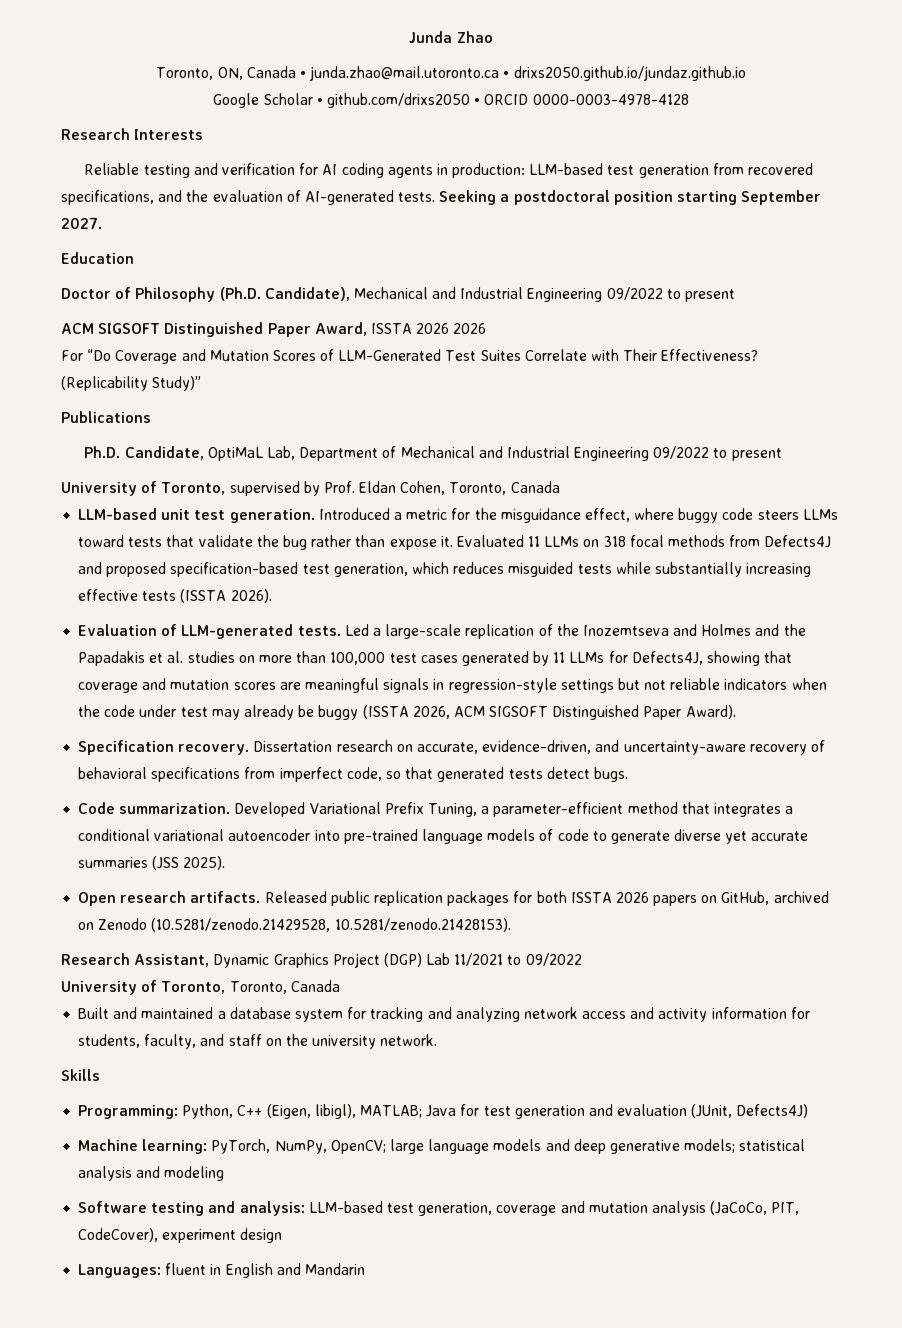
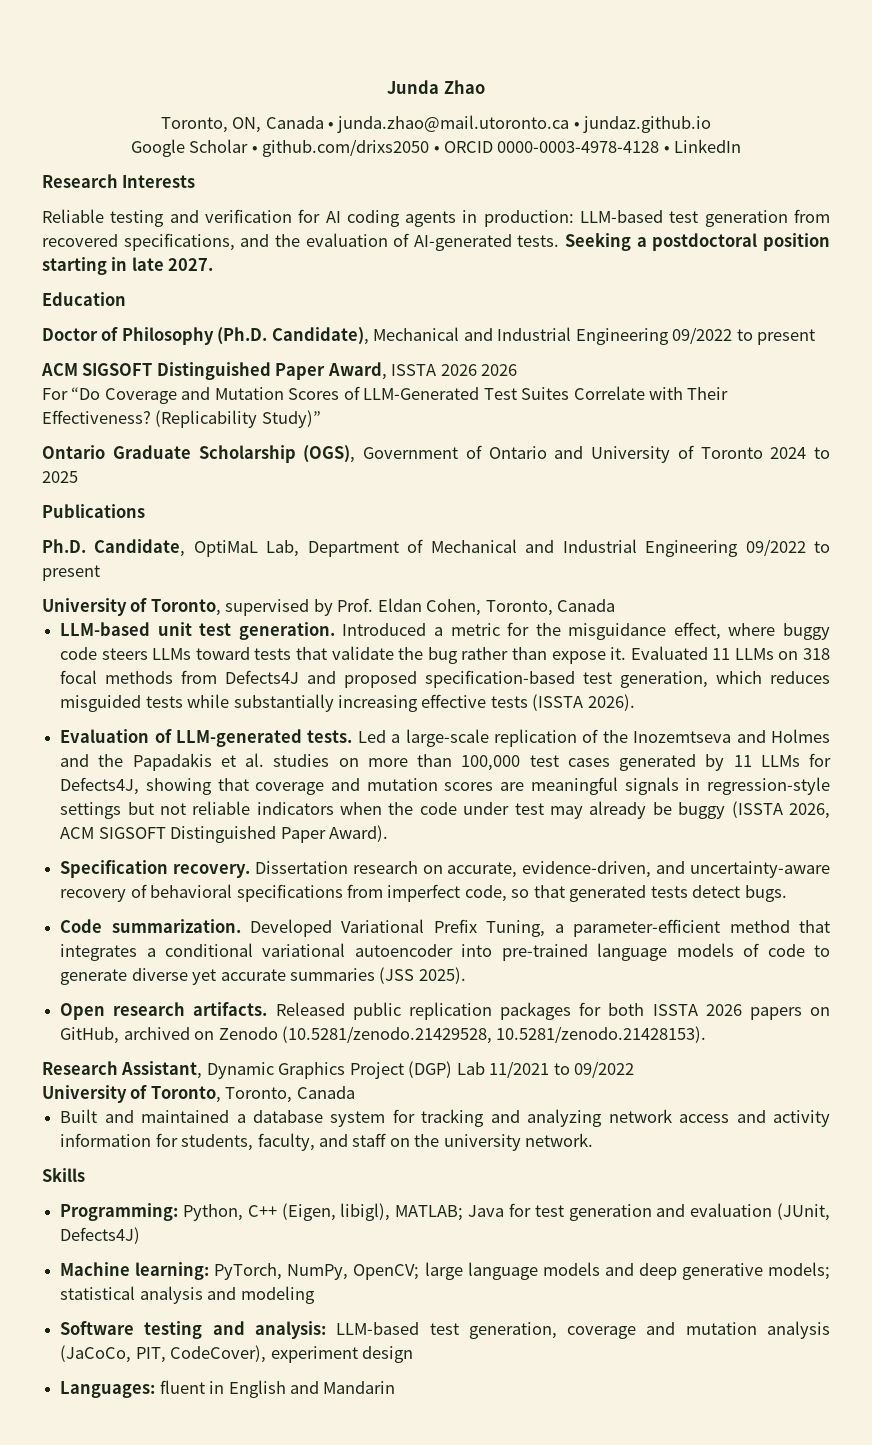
- Toronto, ON, Canada • junda.zhao@mail.utoronto.ca • drixs2050.github.io/jundaz.github.io
+ Toronto, ON, Canada • junda.zhao@mail.utoronto.ca • jundaz.github.io
- Google Scholar • github.com/drixs2050 • ORCID 0000-0003-4978-4128
+ Google Scholar • github.com/drixs2050 • ORCID 0000-0003-4978-4128 • LinkedIn
- Seeking a postdoctoral position starting September 2027.
+ Seeking a postdoctoral position starting in late 2027.
+ Ontario Graduate Scholarship (OGS), Government of Ontario and University of Toronto 2024 to 2025

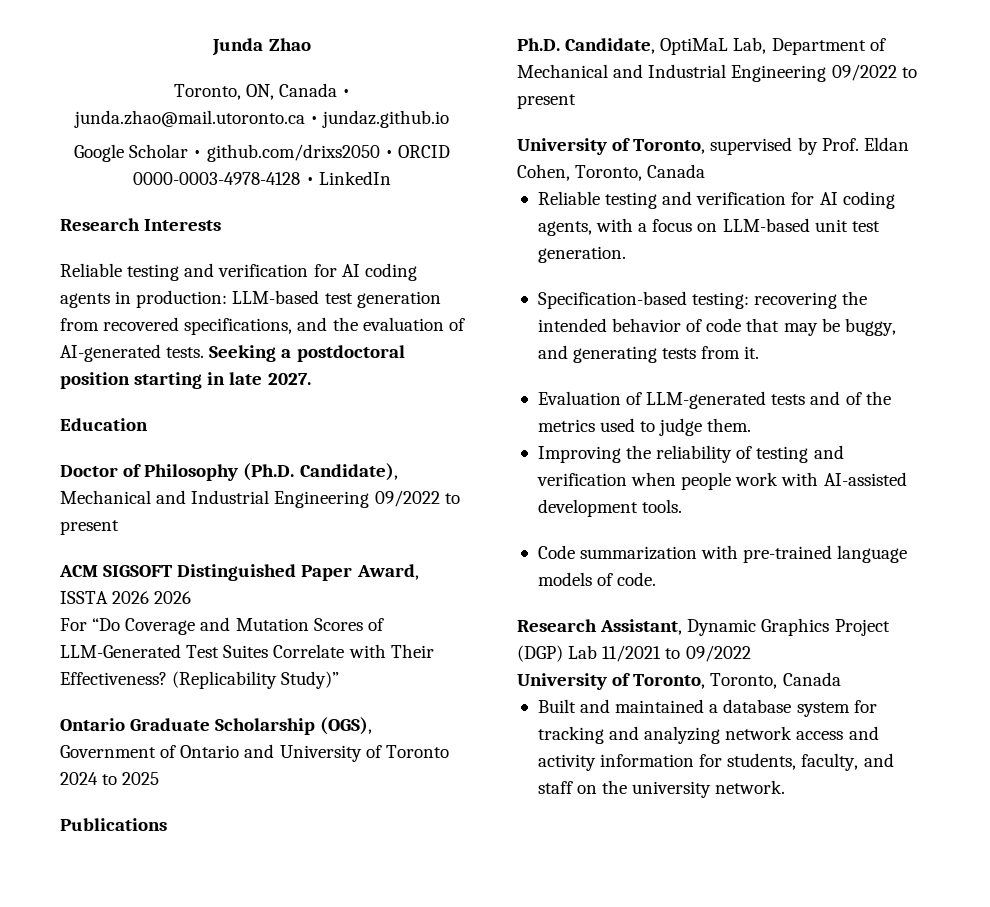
- LLM-based unit test generation. Introduced a metric for the misguidance effect, where buggy code steers LLMs toward tests that validate the bug rather than expose it. Evaluated 11 LLMs on 318 focal methods from Defects4J and proposed specification-based test generation, which reduces misguided tests while substantially increasing effective tests (ISSTA 2026).
- Evaluation of LLM-generated tests. Led a large-scale replication of the Inozemtseva and Holmes and the Papadakis et al. studies on more than 100,000 test cases generated by 11 LLMs for Defects4J, showing that coverage and mutation scores are meaningful signals in regression-style settings but not reliable indicators when the code under test may already be buggy (ISSTA 2026, ACM SIGSOFT Distinguished Paper Award).
- Specification recovery. Dissertation research on accurate, evidence-driven, and uncertainty-aware recovery of behavioral specifications from imperfect code, so that generated tests detect bugs.
- Code summarization. Developed Variational Prefix Tuning, a parameter-efficient method that integrates a conditional variational autoencoder into pre-trained language models of code to generate diverse yet accurate summaries (JSS 2025).
- Open research artifacts. Released public replication packages for both ISSTA 2026 papers on GitHub, archived on Zenodo (10.5281/zenodo.21429528, 10.5281/zenodo.21428153).
+ Reliable testing and verification for AI coding agents, with a focus on LLM-based unit test generation.
+ Specification-based testing: recovering the intended behavior of code that may be buggy, and generating tests from it.
+ Evaluation of LLM-generated tests and of the metrics used to judge them.
+ Improving the reliability of testing and verification when people work with AI-assisted development tools.
+ Code summarization with pre-trained language models of code.
- Skills
- Programming: Python, C++ (Eigen, libigl), MATLAB; Java for test generation and evaluation (JUnit, Defects4J)
- Machine learning: PyTorch, NumPy, OpenCV; large language models and deep generative models; statistical analysis and modeling
- Software testing and analysis: LLM-based test generation, coverage and mutation analysis (JaCoCo, PIT, CodeCover), experiment design
- Languages: fluent in English and Mandarin

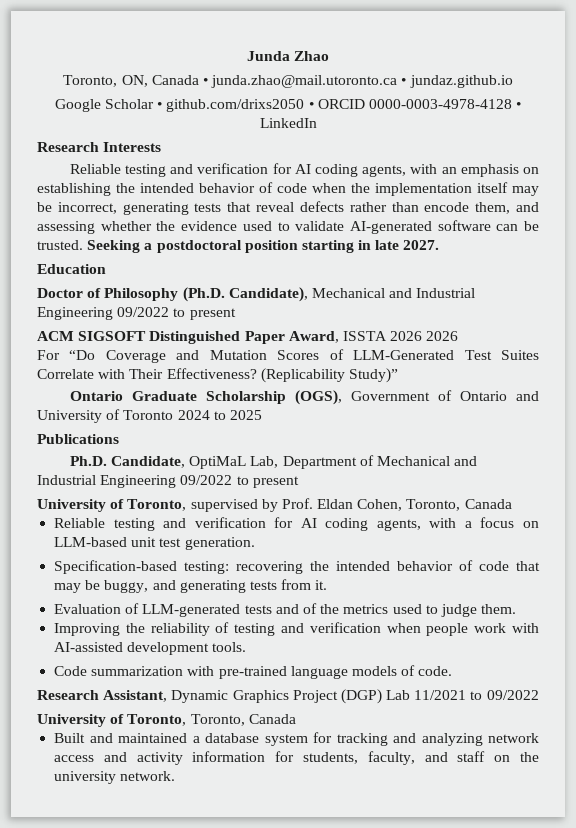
- Reliable testing and verification for AI coding agents in production: LLM-based test generation from recovered specifications, and the evaluation of AI-generated tests.
+ Reliable testing and verification for AI coding agents, with an emphasis on establishing the intended behavior of code when the implementation itself may be incorrect, generating tests that reveal defects rather than encode them, and assessing whether the evidence used to validate AI-generated software can be trusted.

